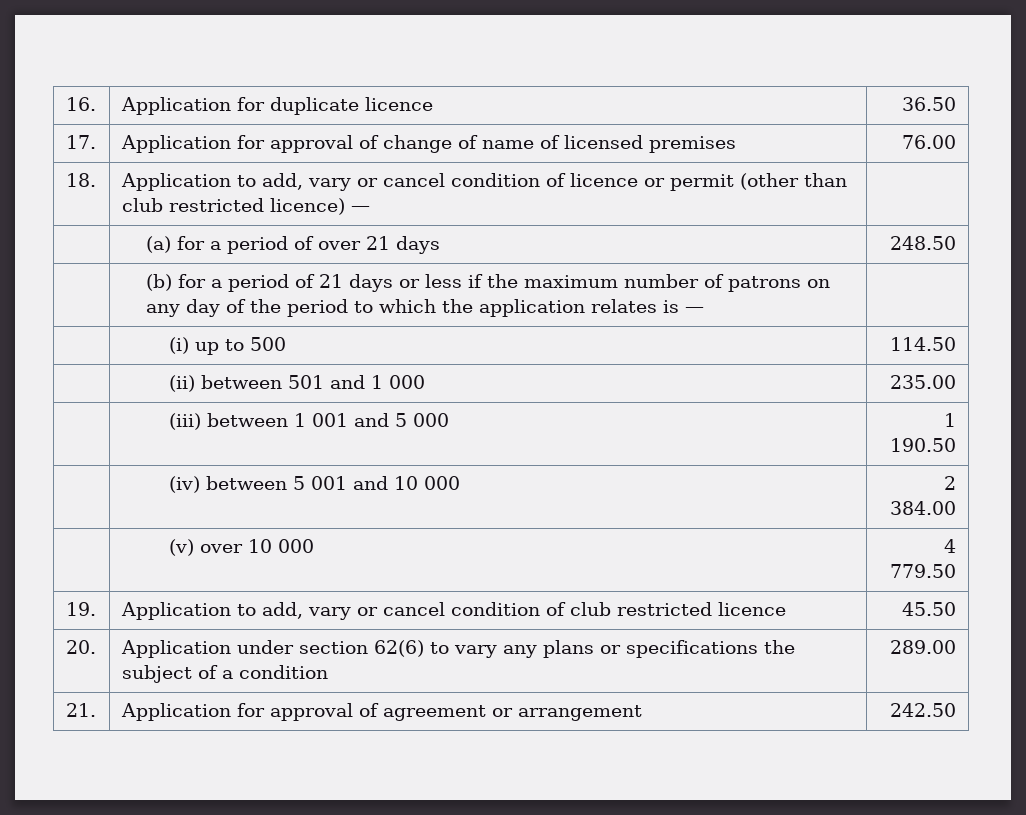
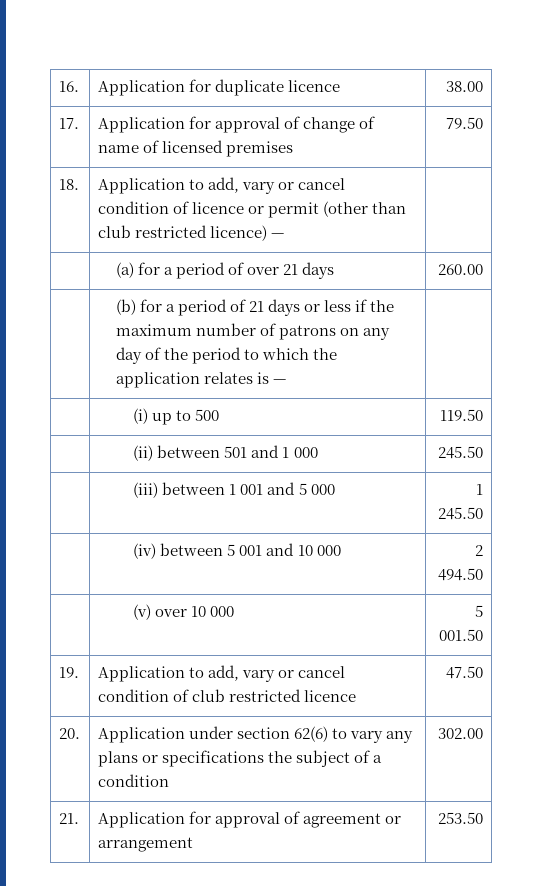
- 16. | Application for duplicate licence | 36.50
+ 16. | Application for duplicate licence | 38.00
- 17. | Application for approval of change of name of licensed premises | 76.00
+ 17. | Application for approval of change of name of licensed premises | 79.50
- | (a) for a period of over 21 days | 248.50
+ | (a) for a period of over 21 days | 260.00
- | (i) up to 500 | 114.50
+ | (i) up to 500 | 119.50
- | (ii) between 501 and 1 000 | 235.00
+ | (ii) between 501 and 1 000 | 245.50
- | (iii) between 1 001 and 5 000 | 1 190.50
+ | (iii) between 1 001 and 5 000 | 1 245.50
- | (iv) between 5 001 and 10 000 | 2 384.00
+ | (iv) between 5 001 and 10 000 | 2 494.50
- | (v) over 10 000 | 4 779.50
+ | (v) over 10 000 | 5 001.50
- 19. | Application to add, vary or cancel condition of club restricted licence | 45.50
+ 19. | Application to add, vary or cancel condition of club restricted licence | 47.50
- 20. | Application under section 62(6) to vary any plans or specifications the subject of a condition | 289.00
+ 20. | Application under section 62(6) to vary any plans or specifications the subject of a condition | 302.00
- 21. | Application for approval of agreement or arrangement | 242.50
+ 21. | Application for approval of agreement or arrangement | 253.50

